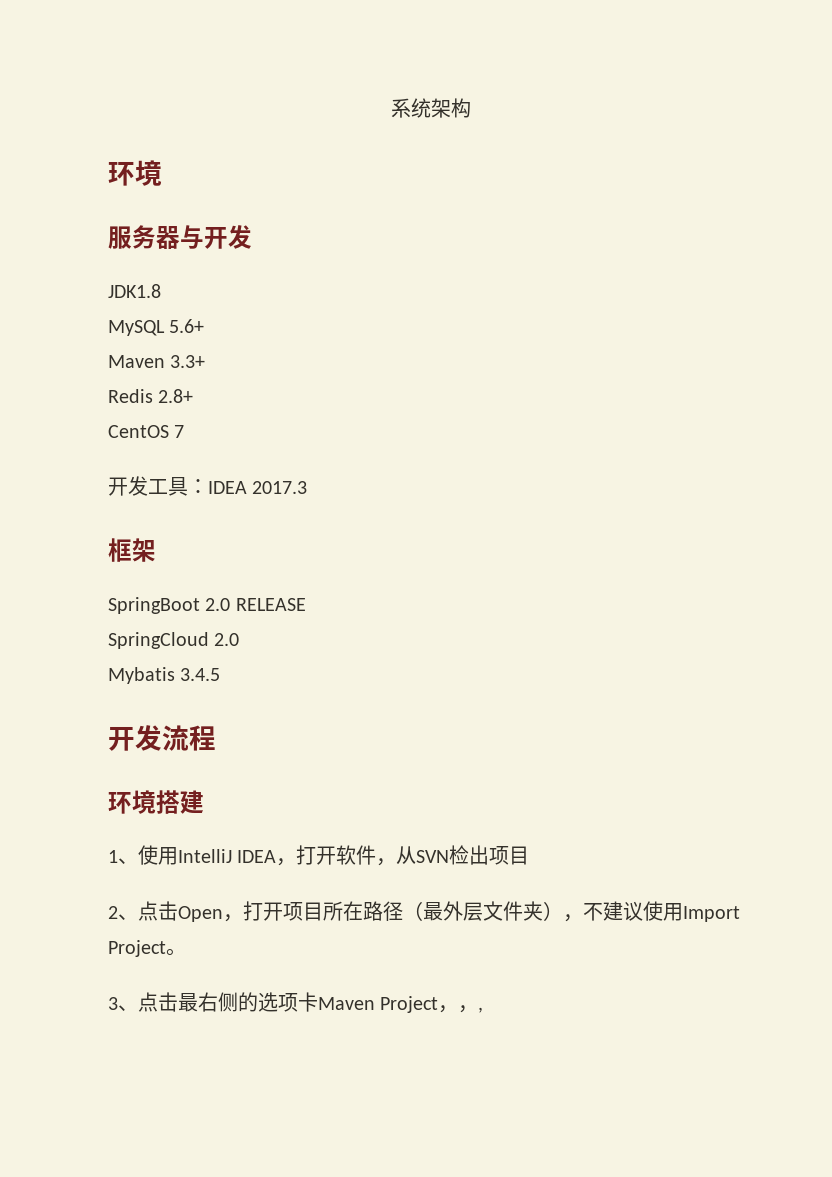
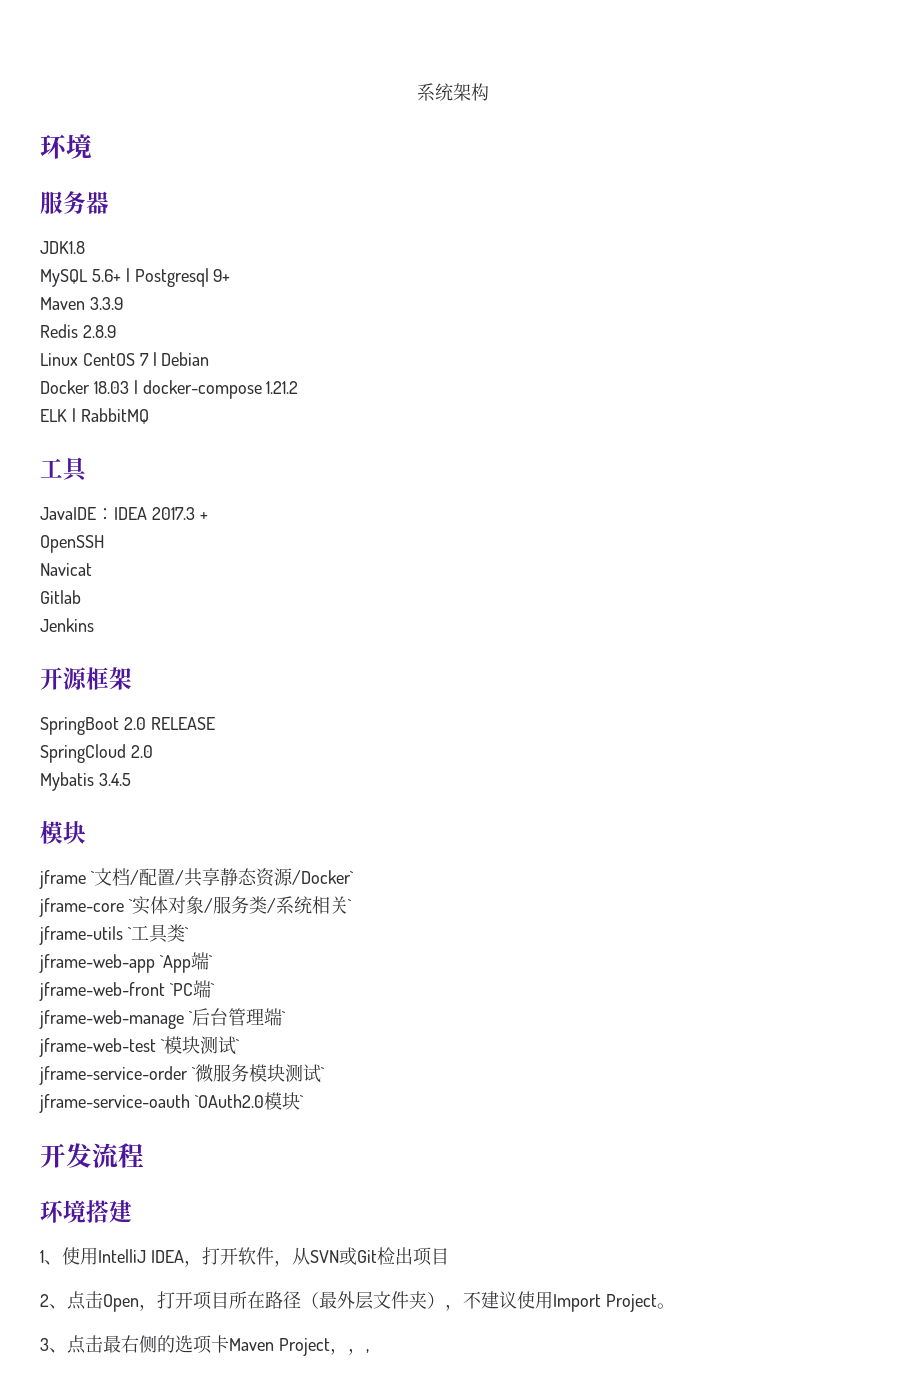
- 服务器与开发
+ 服务器
- MySQL 5.6+
- Maven 3.3+
+ MySQL 5.6+ | Postgresql 9+
+ Maven 3.3.9
- Redis 2.8+
- CentOS 7
- 开发工具：IDEA 2017.3
- 框架
+ Redis 2.8.9
+ Linux CentOS 7 | Debian
+ Docker 18.03 | docker-compose 1.21.2
+ ELK | RabbitMQ
+ 工具
+ JavaIDE：IDEA 2017.3 +
+ OpenSSH
+ Navicat
+ Gitlab
+ Jenkins
+ 开源框架
  Mybatis 3.4.5
+ 模块
+ jframe `文档/配置/共享静态资源/Docker`
+ jframe-core `实体对象/服务类/系统相关`
+ jframe-utils `工具类`
+ jframe-web-app `App端`
+ jframe-web-front `PC端`
+ jframe-web-manage `后台管理端`
+ jframe-web-test `模块测试`
+ jframe-service-order `微服务模块测试`
+ jframe-service-oauth `OAuth2.0模块`
- 1、使用IntelliJ IDEA，打开软件，从SVN检出项目
+ 1、使用IntelliJ IDEA，打开软件，从SVN或Git检出项目

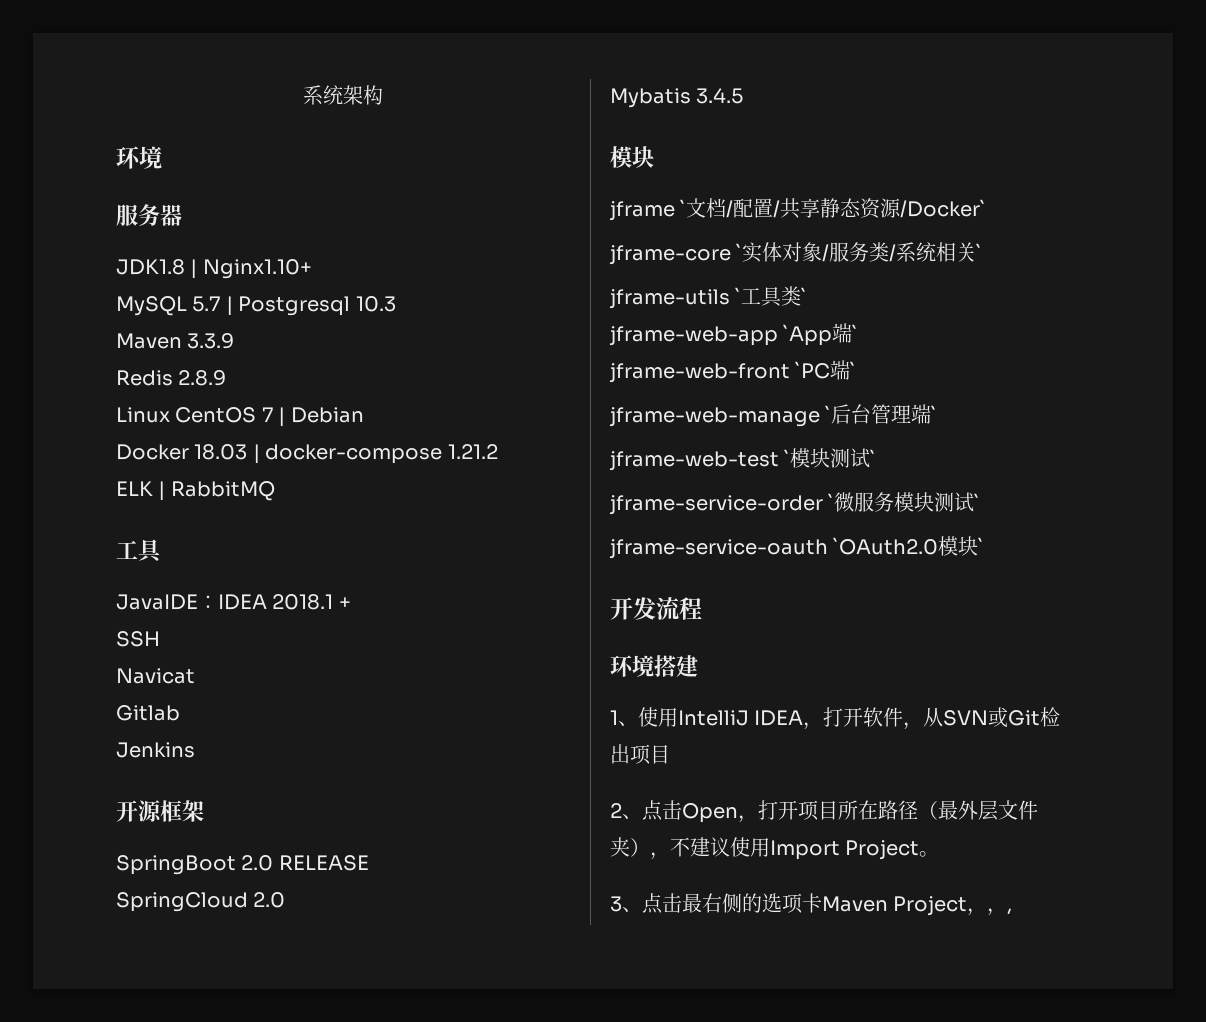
- JDK1.8
+ JDK1.8 | Nginx1.10+
- MySQL 5.6+ | Postgresql 9+
+ MySQL 5.7 | Postgresql 10.3
- JavaIDE：IDEA 2017.3 +
+ JavaIDE：IDEA 2018.1 +
- OpenSSH
+ SSH

